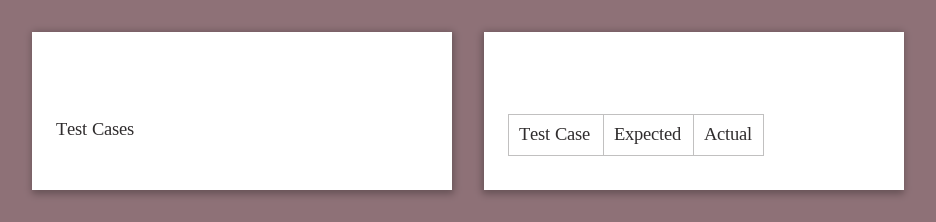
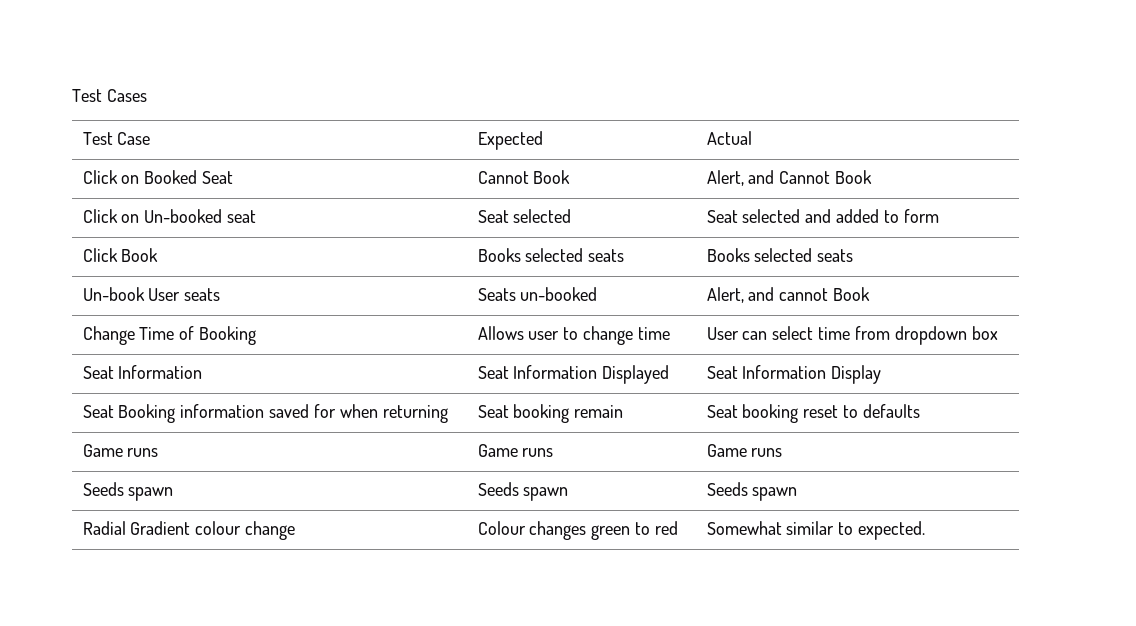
+ Click on Booked Seat | Cannot Book | Alert, and Cannot Book
+ Click on Un-booked seat | Seat selected | Seat selected and added to form
+ Click Book | Books selected seats | Books selected seats
+ Un-book User seats | Seats un-booked | Alert, and cannot Book
+ Change Time of Booking | Allows user to change time | User can select time from dropdown box
+ Seat Information | Seat Information Displayed | Seat Information Display
+ Seat Booking information saved for when returning | Seat booking remain | Seat booking reset to defaults
+ Game runs | Game runs | Game runs
+ Seeds spawn | Seeds spawn | Seeds spawn
+ Radial Gradient colour change | Colour changes green to red | Somewhat similar to expected.

